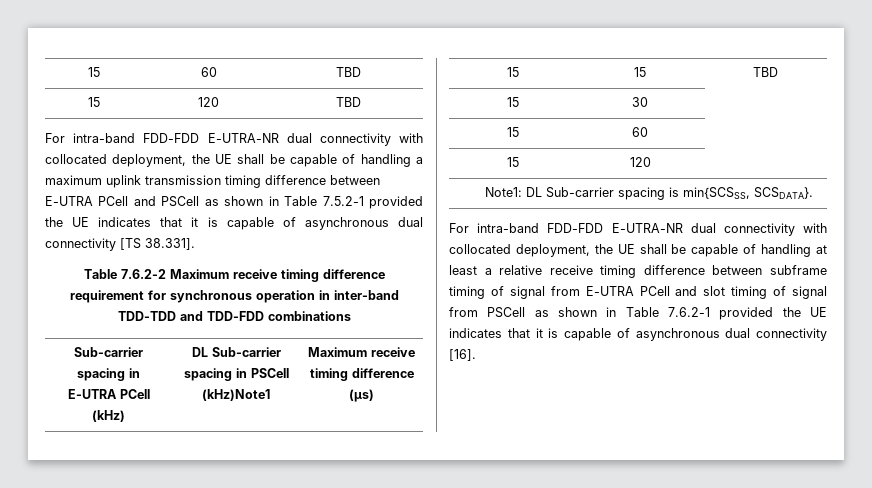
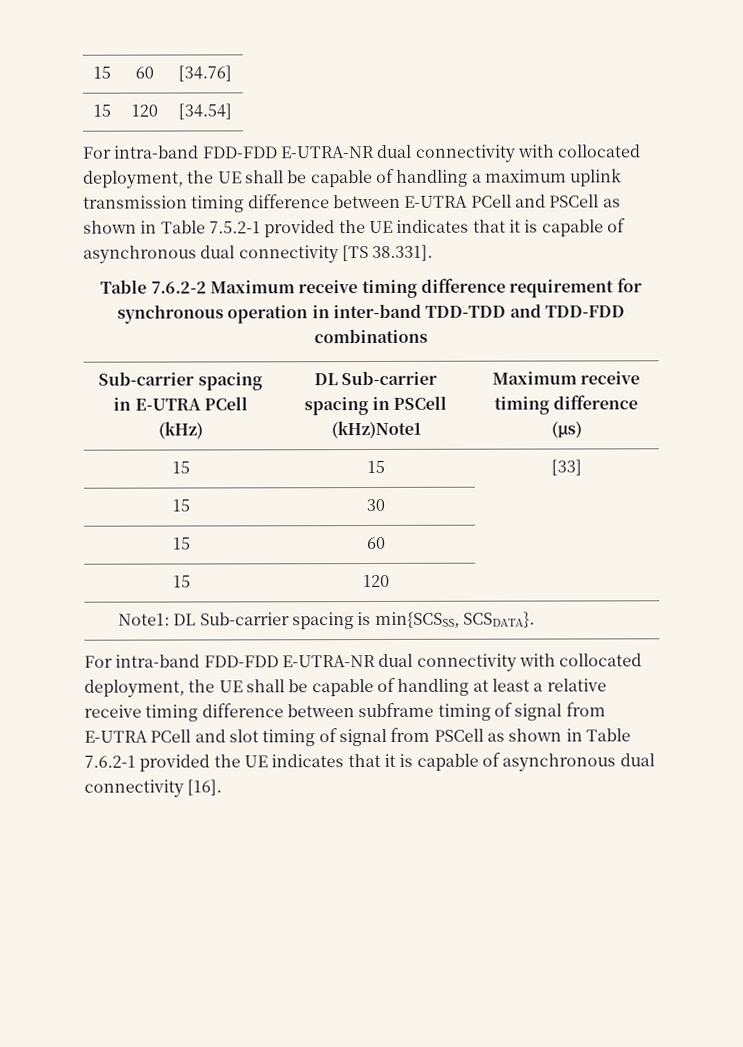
- 15 | 60 | TBD
- 15 | 120 | TBD
+ 15 | 60 | [34.76]
+ 15 | 120 | [34.54]
- 15 | 15 | TBD
+ 15 | 15 | [33]

